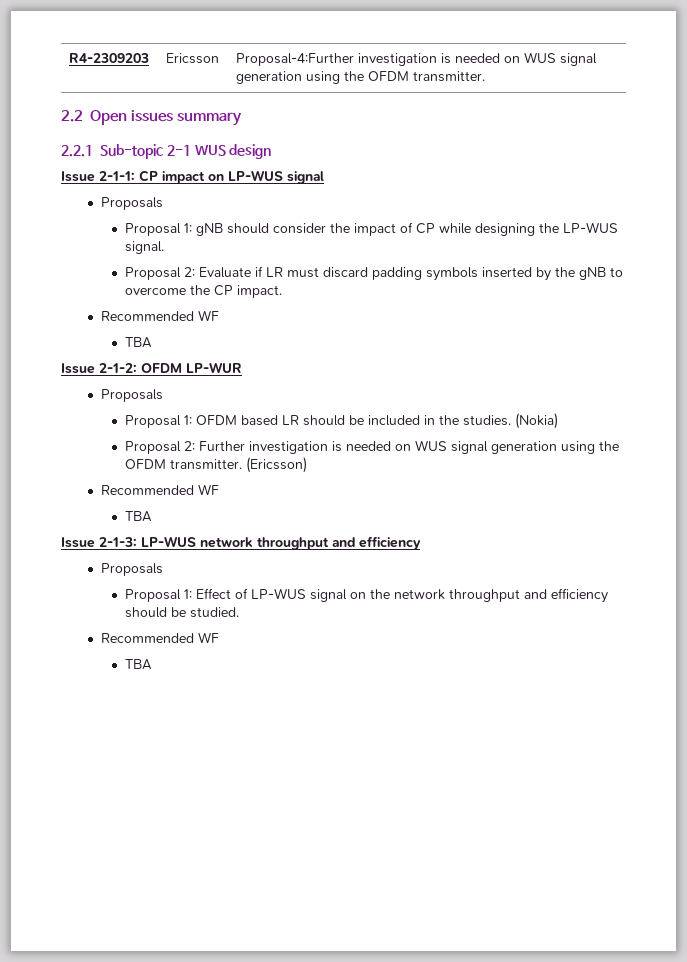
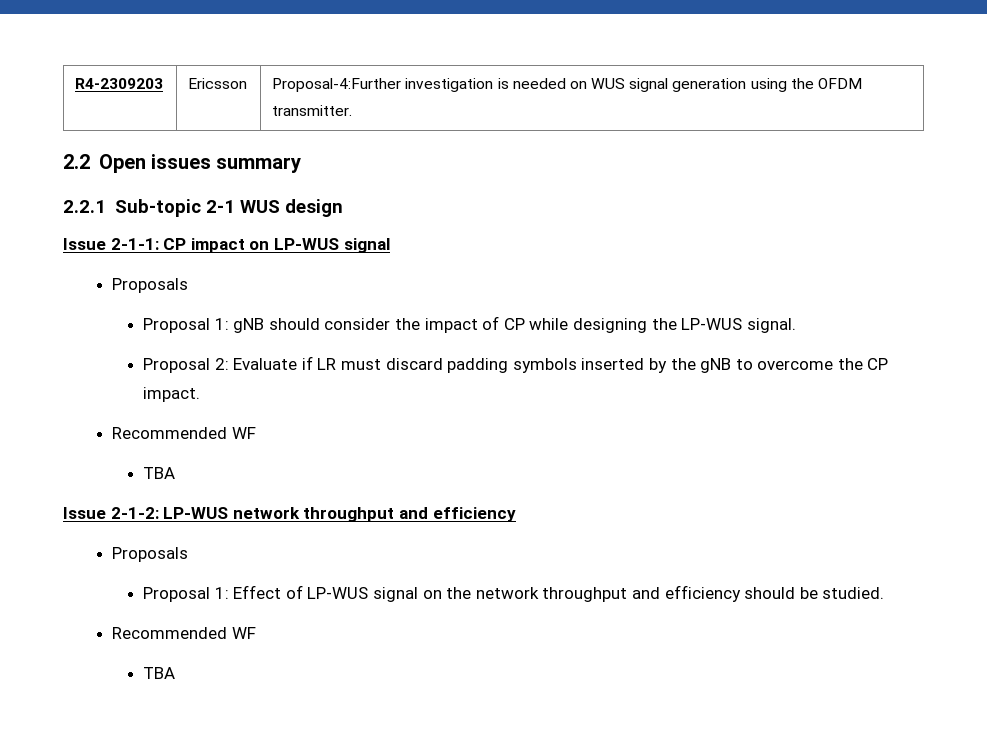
- Issue 2-1-2: OFDM LP-WUR
- Proposals
- Proposal 1: OFDM based LR should be included in the studies. (Nokia)
- Proposal 2: Further investigation is needed on WUS signal generation using the OFDM transmitter. (Ericsson)
- Recommended WF
- TBA
- Issue 2-1-3: LP-WUS network throughput and efficiency
+ Issue 2-1-2: LP-WUS network throughput and efficiency

